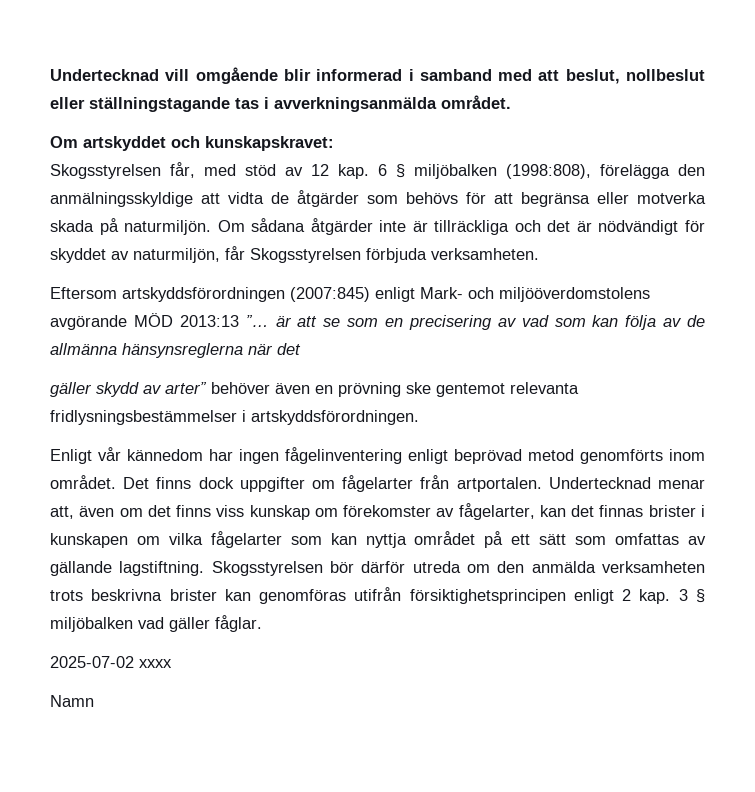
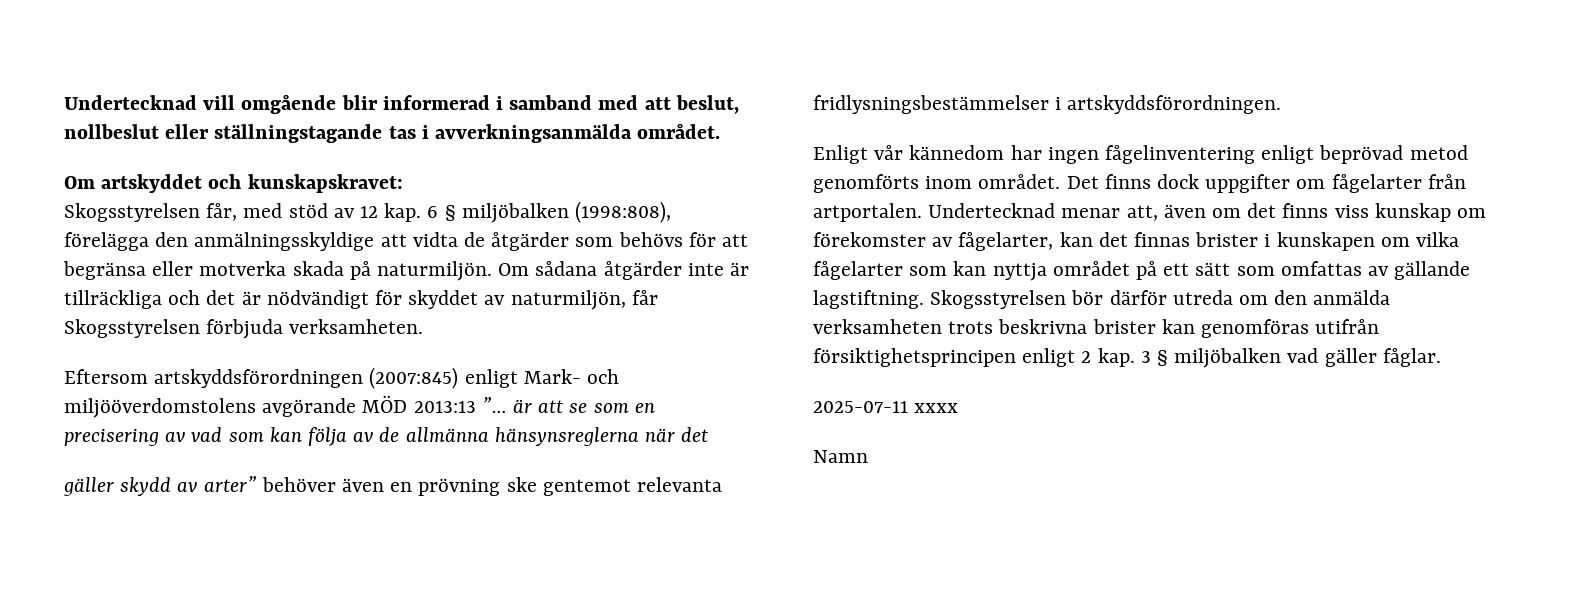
- 2025-07-02 xxxx
+ 2025-07-11 xxxx

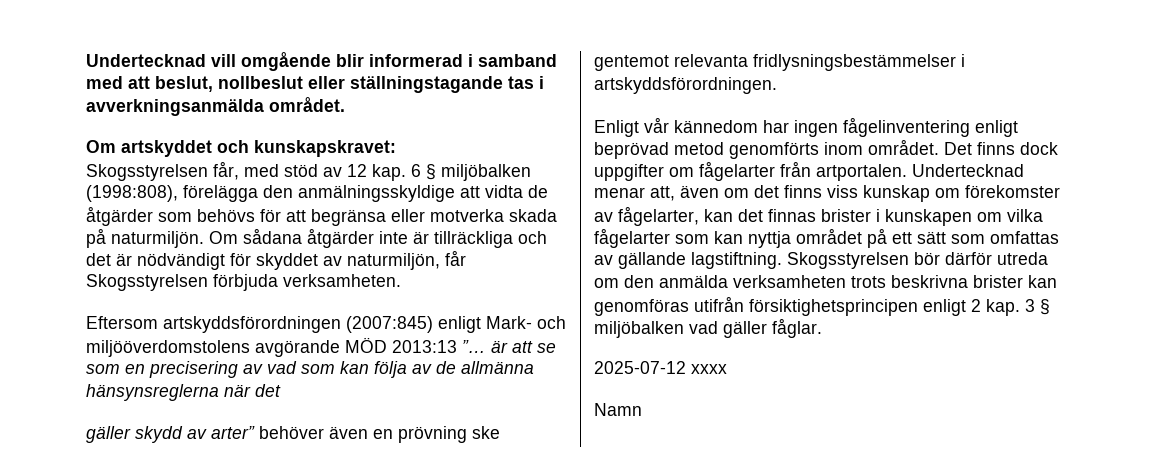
- 2025-07-11 xxxx
+ 2025-07-12 xxxx

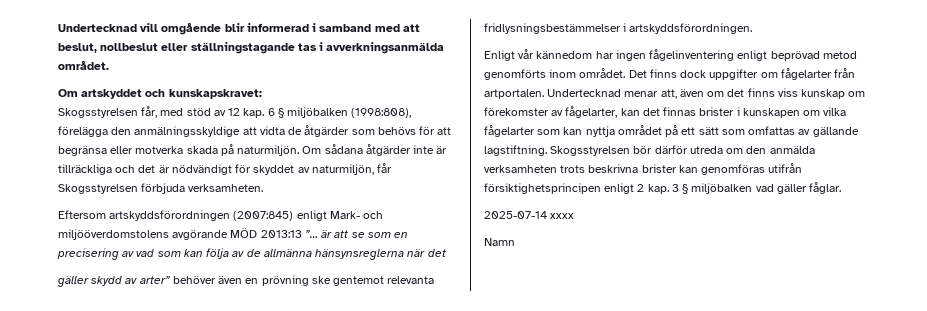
- 2025-07-12 xxxx
+ 2025-07-14 xxxx

